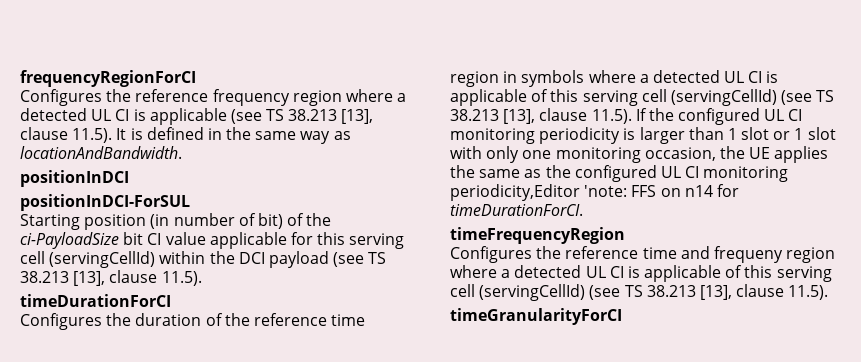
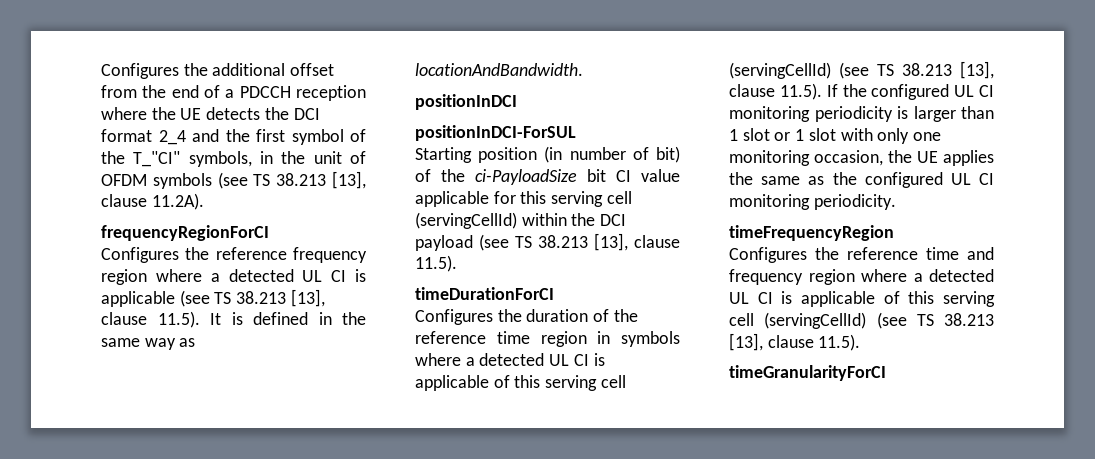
+ Configures the additional offset from the end of a PDCCH reception where the UE detects the DCI format 2_4 and the first symbol of the T_"CI" symbols, in the unit of OFDM symbols (see TS 38.213 [13], clause 11.2A).
- Configures the duration of the reference time region in symbols where a detected UL CI is applicable of this serving cell (servingCellId) (see TS 38.213 [13], clause 11.5). If the configured UL CI monitoring periodicity is larger than 1 slot or 1 slot with only one monitoring occasion, the UE applies the same as the configured UL CI monitoring periodicity,Editor 'note: FFS on n14 for timeDurationForCI.
+ Configures the duration of the reference time region in symbols where a detected UL CI is applicable of this serving cell (servingCellId) (see TS 38.213 [13], clause 11.5). If the configured UL CI monitoring periodicity is larger than 1 slot or 1 slot with only one monitoring occasion, the UE applies the same as the configured UL CI monitoring periodicity.
- Configures the reference time and frequeny region where a detected UL CI is applicable of this serving cell (servingCellId) (see TS 38.213 [13], clause 11.5).
+ Configures the reference time and frequency region where a detected UL CI is applicable of this serving cell (servingCellId) (see TS 38.213 [13], clause 11.5).

